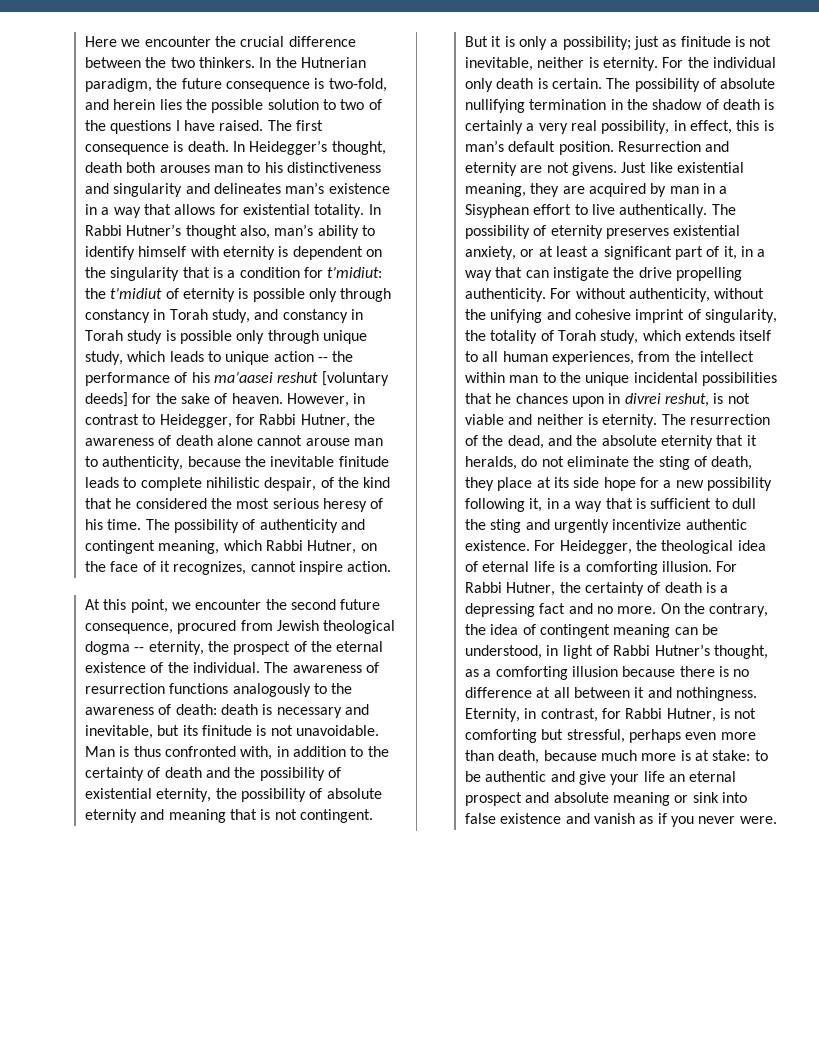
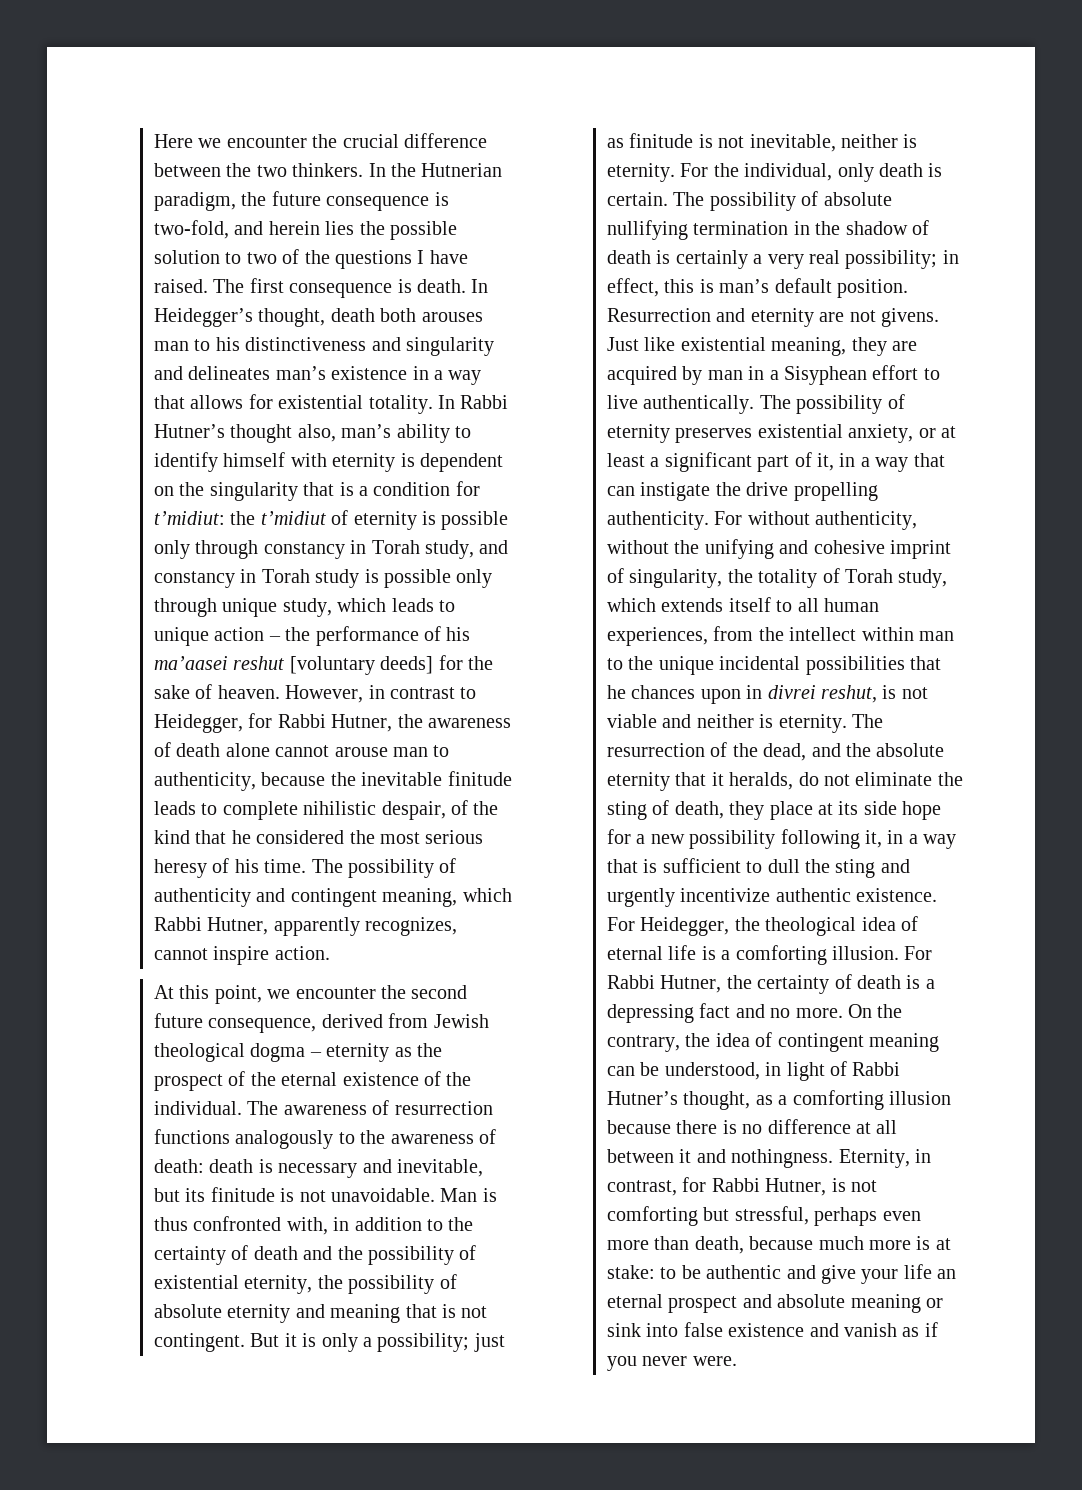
- the t’midiut of eternity is possible only through constancy in Torah study, and constancy in Torah study is possible only through unique study, which leads to unique action -- the performance of his ma’aasei reshut [voluntary deeds] for the sake of heaven.
+ the t’midiut of eternity is possible only through constancy in Torah study, and constancy in Torah study is possible only through unique study, which leads to unique action – the performance of his ma’aasei reshut [voluntary deeds] for the sake of heaven.
- The possibility of authenticity and contingent meaning, which Rabbi Hutner, on the face of it recognizes, cannot inspire action.
+ The possibility of authenticity and contingent meaning, which Rabbi Hutner, apparently recognizes, cannot inspire action.
- At this point, we encounter the second future consequence, procured from Jewish theological dogma -- eternity, the prospect of the eternal existence of the individual.
+ At this point, we encounter the second future consequence, derived from Jewish theological dogma – eternity as the prospect of the eternal existence of the individual.
- For the individual only death is certain.
+ For the individual, only death is certain.
- The possibility of absolute nullifying termination in the shadow of death is certainly a very real possibility, in effect, this is man’s default position.
+ The possibility of absolute nullifying termination in the shadow of death is certainly a very real possibility; in effect, this is man’s default position.

